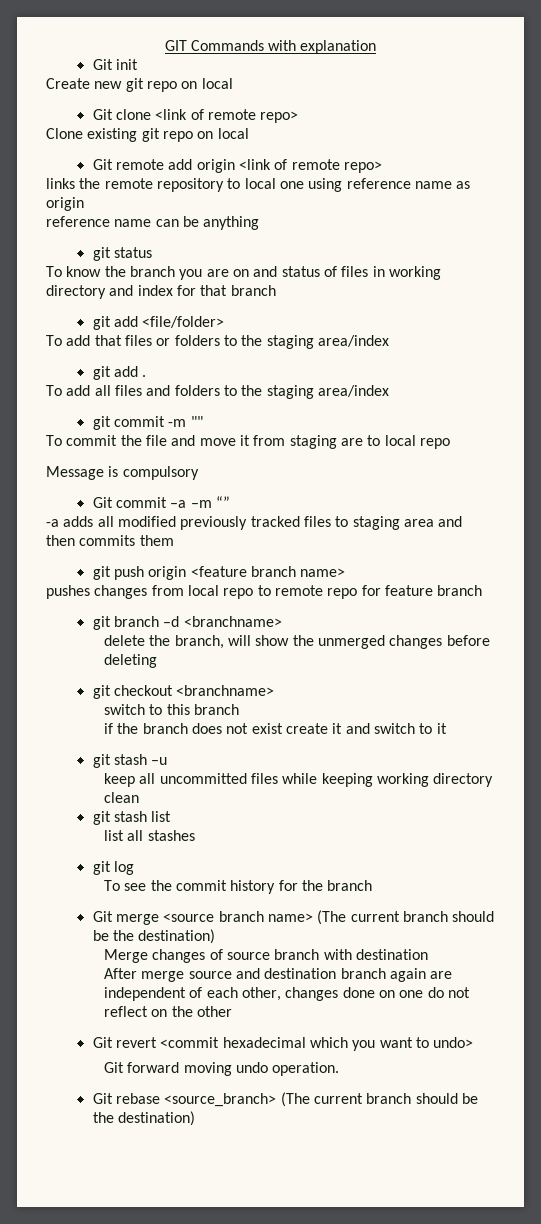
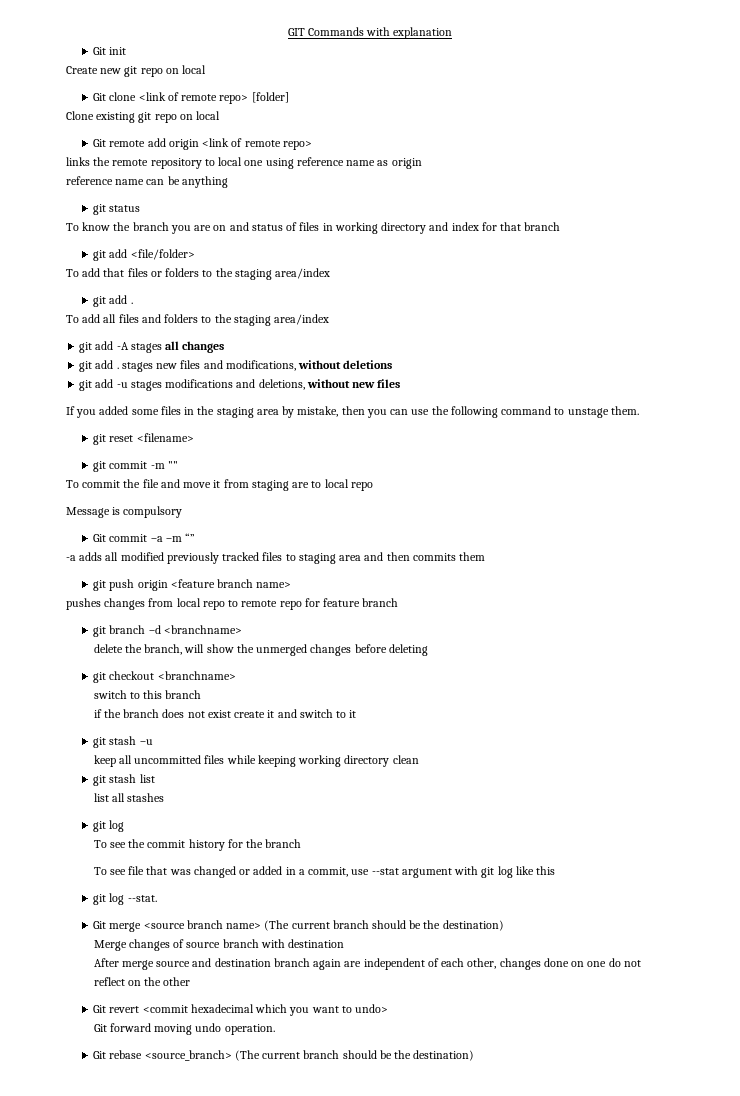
- Git clone <link of remote repo>
+ Git clone <link of remote repo> [folder]
+ git add -A stages all changes
+ git add . stages new files and modifications, without deletions
+ git add -u stages modifications and deletions, without new files
+ If you added some files in the staging area by mistake, then you can use the following command to unstage them.
+ git reset <filename>
+ To see file that was changed or added in a commit, use --stat argument with git log like this
+ git log --stat.

